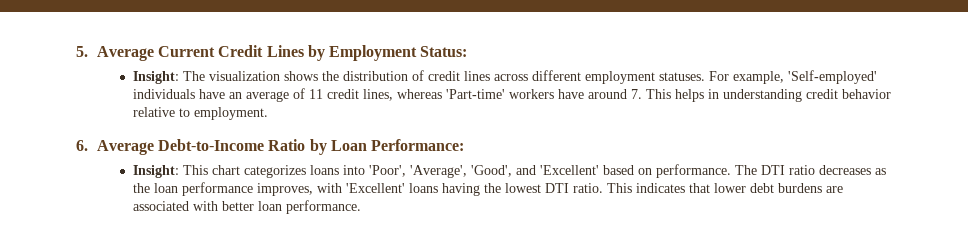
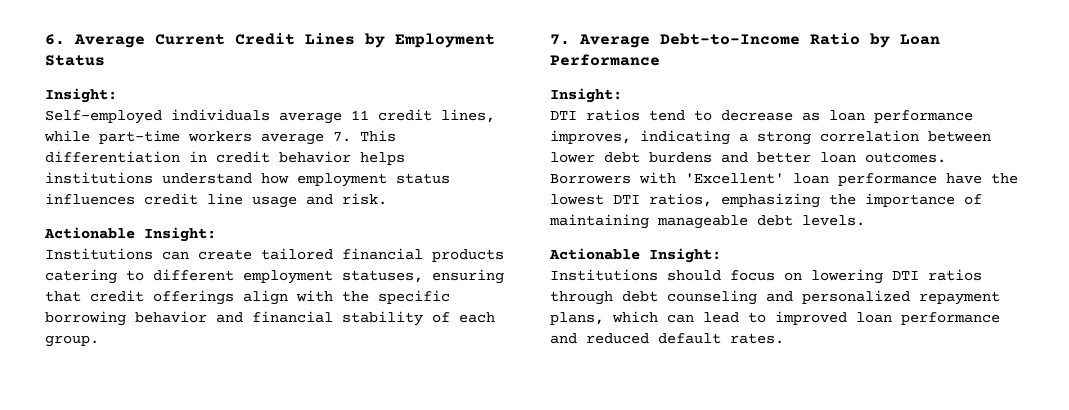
- 5. Average Current Credit Lines by Employment Status:
- Insight: The visualization shows the distribution of credit lines across different employment statuses. For example, 'Self-employed' individuals have an average of 11 credit lines, whereas 'Part-time' workers have around 7. This helps in understanding credit behavior relative to employment.
- 6. Average Debt-to-Income Ratio by Loan Performance:
- Insight: This chart categorizes loans into 'Poor', 'Average', 'Good', and 'Excellent' based on performance. The DTI ratio decreases as the loan performance improves, with 'Excellent' loans having the lowest DTI ratio. This indicates that lower debt burdens are associated with better loan performance.
+ 6. Average Current Credit Lines by Employment Status
+ Insight:
+ Self-employed individuals average 11 credit lines, while part-time workers average 7. This differentiation in credit behavior helps institutions understand how employment status influences credit line usage and risk.
+ Actionable Insight:
+ Institutions can create tailored financial products catering to different employment statuses, ensuring that credit offerings align with the specific borrowing behavior and financial stability of each group.
+ 7. Average Debt-to-Income Ratio by Loan Performance
+ Insight:
+ DTI ratios tend to decrease as loan performance improves, indicating a strong correlation between lower debt burdens and better loan outcomes. Borrowers with 'Excellent' loan performance have the lowest DTI ratios, emphasizing the importance of maintaining manageable debt levels.
+ Actionable Insight:
+ Institutions should focus on lowering DTI ratios through debt counseling and personalized repayment plans, which can lead to improved loan performance and reduced default rates.

